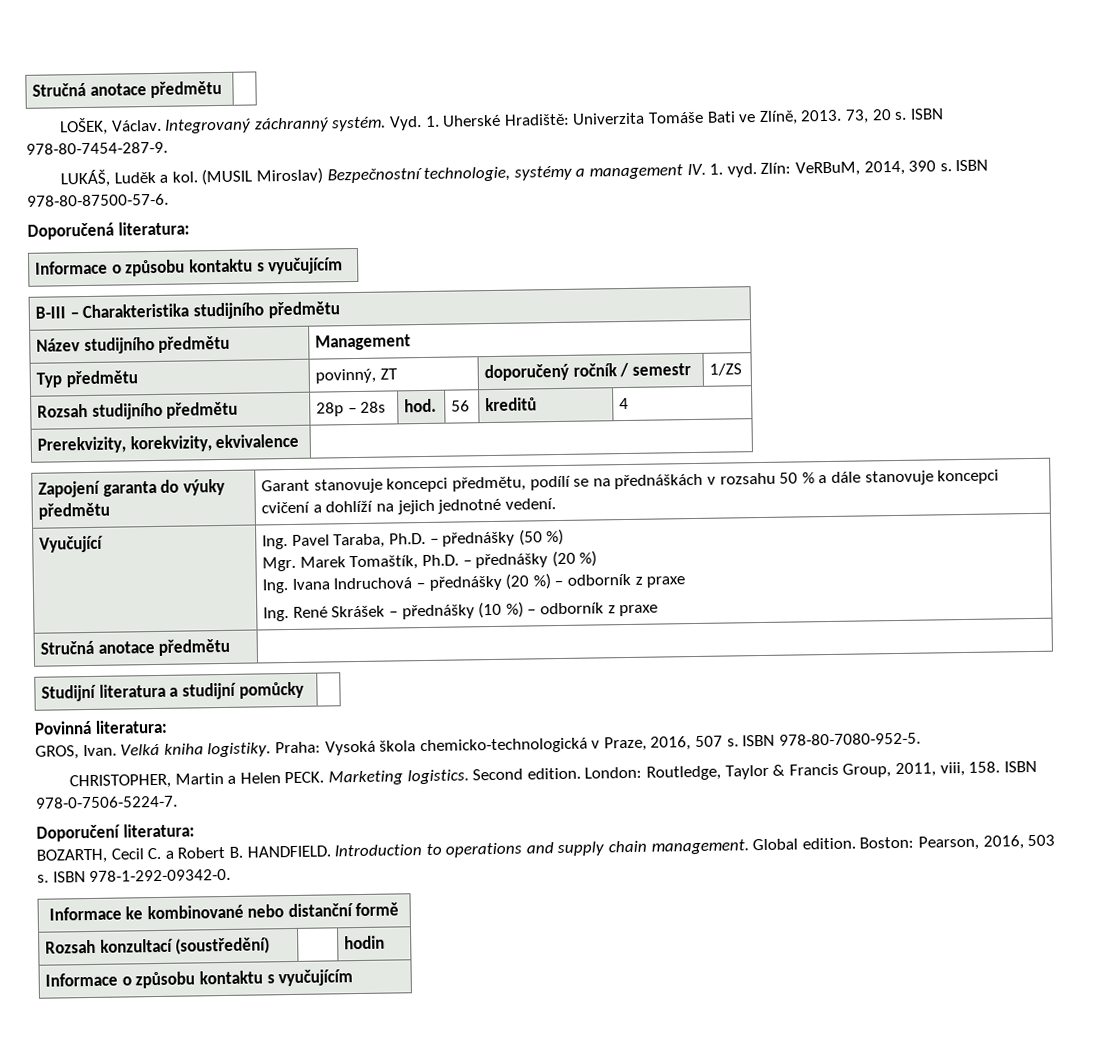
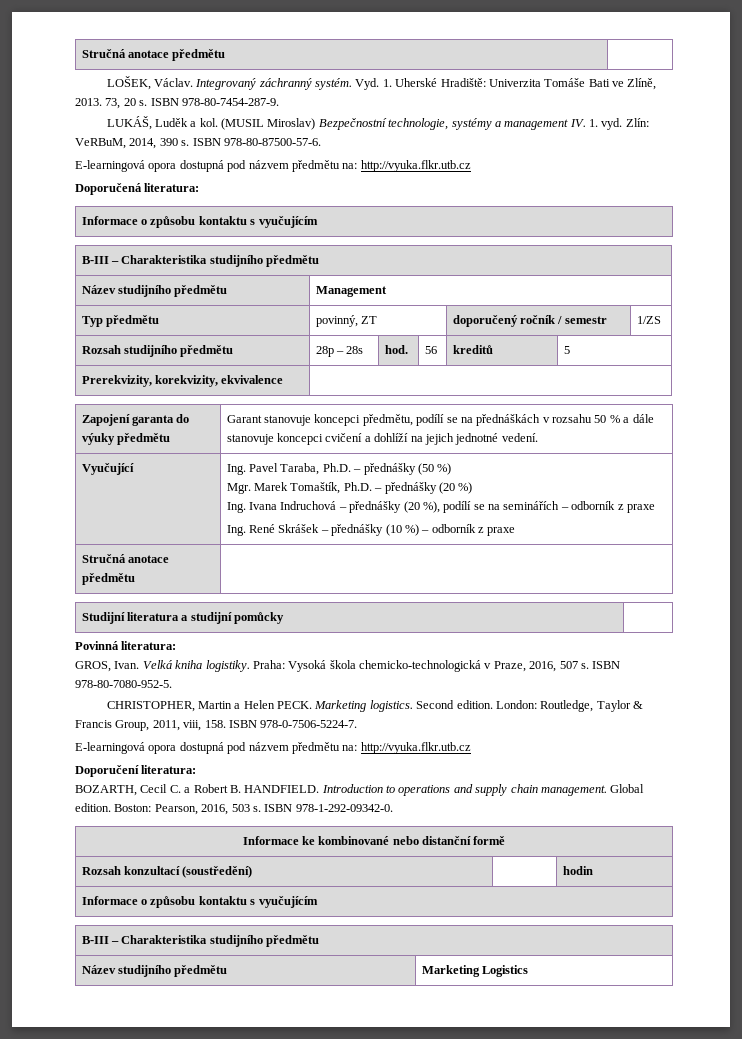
  ISBN 978-80-87500-57-6.
+ E-learningová opora dostupná pod názvem předmětu na: http://vyuka.flkr.utb.cz
- Rozsah studijního předmětu | 28p – 28s | hod. | 56 | kreditů | 4
+ Rozsah studijního předmětu | 28p – 28s | hod. | 56 | kreditů | 5
- Ing. Ivana Indruchová – přednášky (20 %) – odborník z praxe
+ Ing. Ivana Indruchová – přednášky (20 %), podílí se na seminářích – odborník z praxe
  London: Routledge, Taylor & Francis Group, 2011, viii, 158. ISBN 978-0-7506-5224-7.
+ E-learningová opora dostupná pod názvem předmětu na: http://vyuka.flkr.utb.cz
  Rozsah konzultací (soustředění) | | hodin
  Informace o způsobu kontaktu s vyučujícím
+ B-III – Charakteristika studijního předmětu
+ Název studijního předmětu | Marketing Logistics

